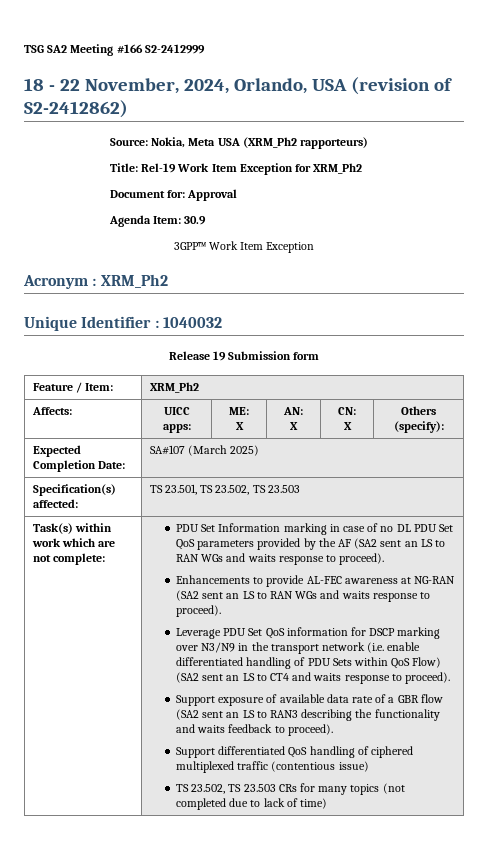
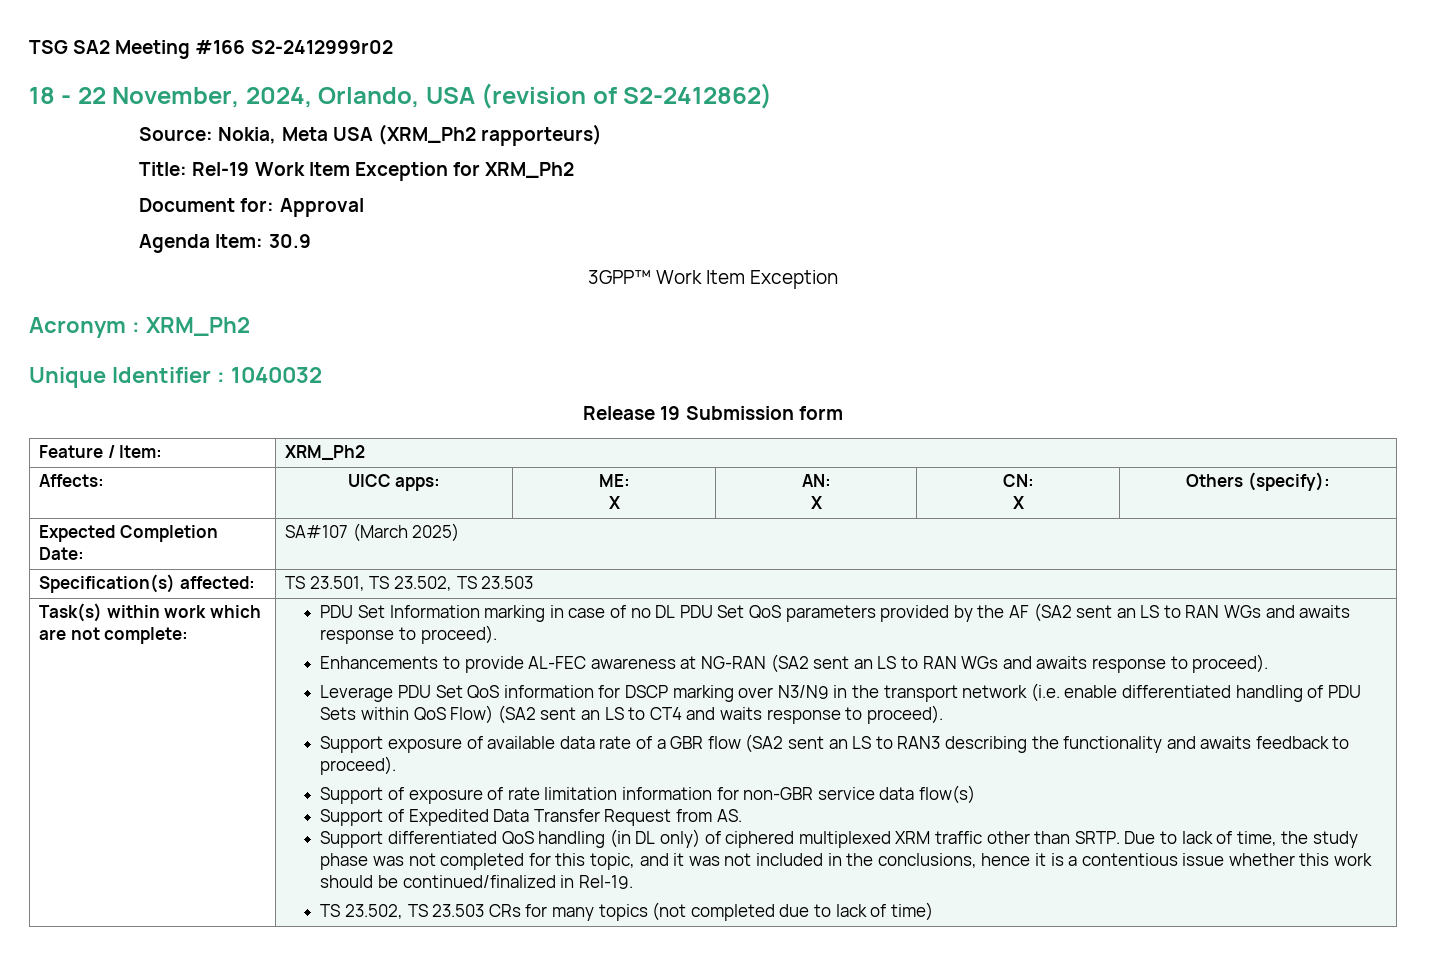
- TSG SA2 Meeting #166 S2-2412999
+ TSG SA2 Meeting #166 S2-2412999r02
- PDU Set Information marking in case of no DL PDU Set QoS parameters provided by the AF (SA2 sent an LS to RAN WGs and waits response to proceed).
+ PDU Set Information marking in case of no DL PDU Set QoS parameters provided by the AF (SA2 sent an LS to RAN WGs and awaits response to proceed).
- Enhancements to provide AL-FEC awareness at NG-RAN (SA2 sent an LS to RAN WGs and waits response to proceed).
+ Enhancements to provide AL-FEC awareness at NG-RAN (SA2 sent an LS to RAN WGs and awaits response to proceed).
- Support exposure of available data rate of a GBR flow (SA2 sent an LS to RAN3 describing the functionality and waits feedback to proceed).
+ Support exposure of available data rate of a GBR flow (SA2 sent an LS to RAN3 describing the functionality and awaits feedback to proceed).
- Support differentiated QoS handling of ciphered multiplexed traffic (contentious issue)
+ Support of exposure of rate limitation information for non-GBR service data flow(s)
+ Support of Expedited Data Transfer Request from AS.
+ Support differentiated QoS handling (in DL only) of ciphered multiplexed XRM traffic other than SRTP. Due to lack of time, the study phase was not completed for this topic, and it was not included in the conclusions, hence it is a contentious issue whether this work should be continued/finalized in Rel-19.

